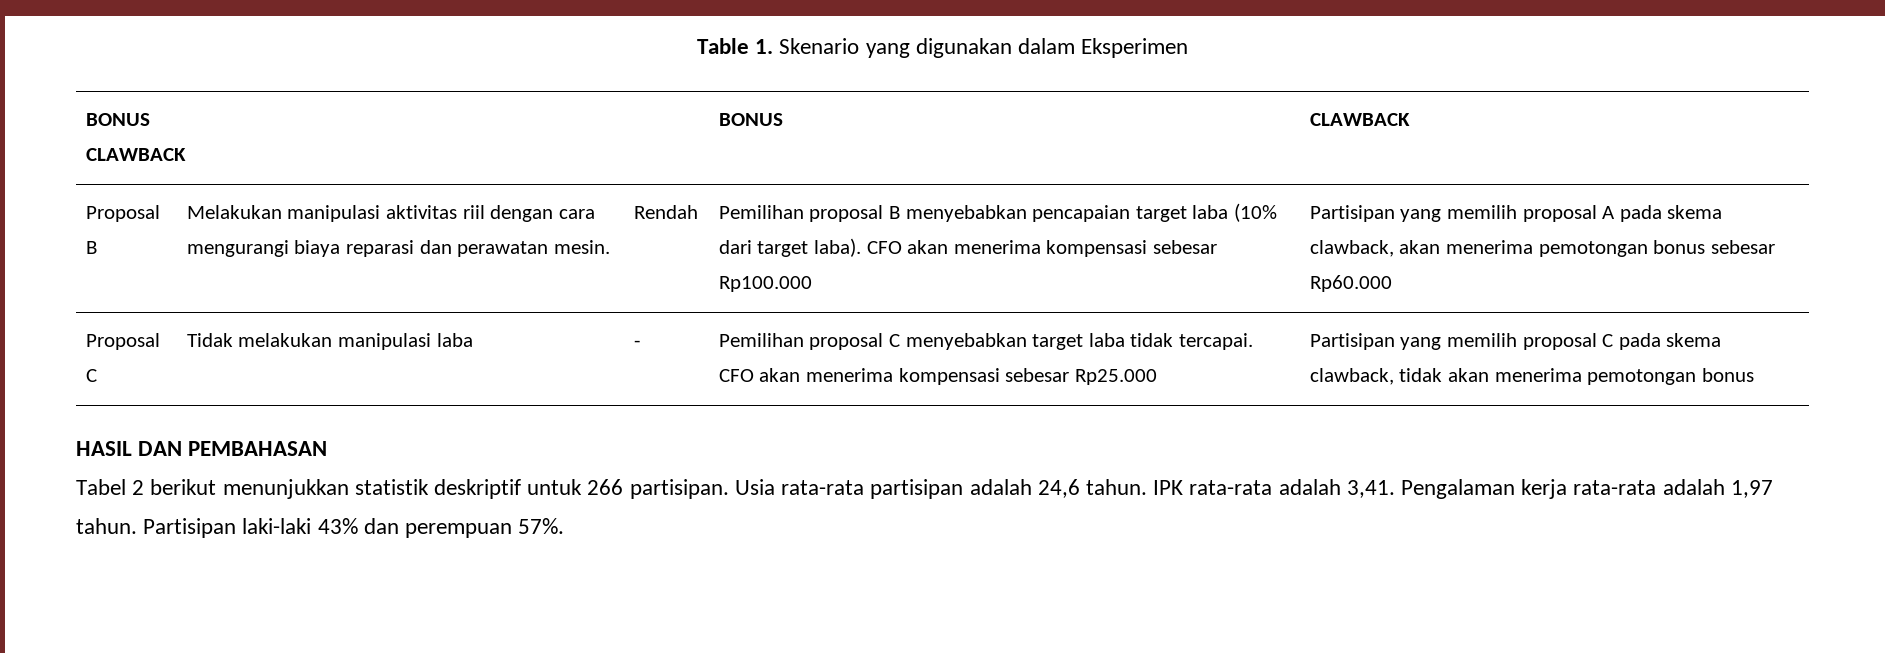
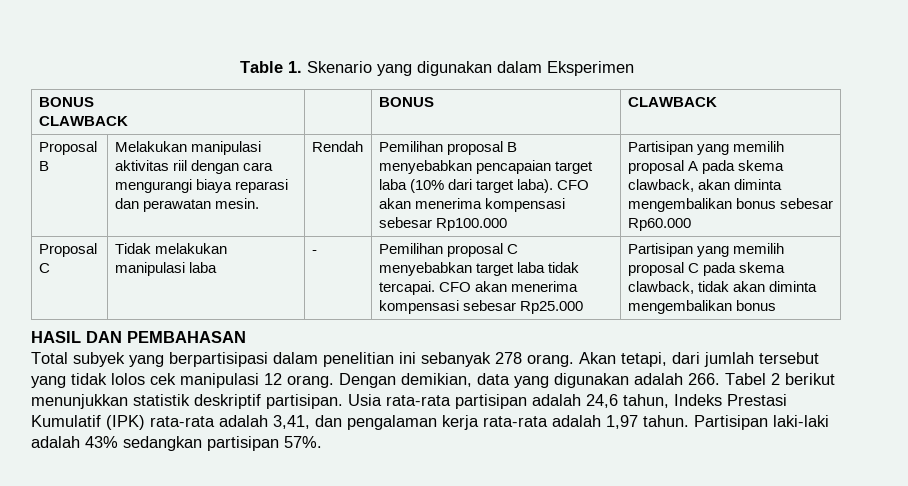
- Partisipan yang memilih proposal A pada skema clawback, akan menerima pemotongan bonus sebesar Rp60.000
+ Partisipan yang memilih proposal A pada skema clawback, akan diminta mengembalikan bonus sebesar Rp60.000
- Proposal C | Tidak melakukan manipulasi laba | - | Pemilihan proposal C menyebabkan target laba tidak tercapai. CFO akan menerima kompensasi sebesar Rp25.000 | Partisipan yang memilih proposal C pada skema clawback, tidak akan menerima pemotongan bonus
+ Proposal C | Tidak melakukan manipulasi laba | - | Pemilihan proposal C menyebabkan target laba tidak tercapai. CFO akan menerima kompensasi sebesar Rp25.000 | Partisipan yang memilih proposal C pada skema clawback, tidak akan diminta mengembalikan bonus
- Tabel 2 berikut menunjukkan statistik deskriptif untuk 266 partisipan.
+ Total subyek yang berpartisipasi dalam penelitian ini sebanyak 278 orang. Akan tetapi, dari jumlah tersebut yang tidak lolos cek manipulasi 12 orang. Dengan demikian, data yang digunakan adalah 266. Tabel 2 berikut menunjukkan statistik deskriptif partisipan.
- Usia rata-rata partisipan adalah 24,6 tahun. IPK rata-rata adalah 3,41. Pengalaman kerja rata-rata adalah 1,97 tahun.
+ Usia rata-rata partisipan adalah 24,6 tahun, Indeks Prestasi Kumulatif (IPK) rata-rata adalah 3,41, dan pengalaman kerja rata-rata adalah 1,97 tahun.
- Partisipan laki-laki 43% dan perempuan 57%.
+ Partisipan laki-laki adalah 43% sedangkan partisipan 57%.

